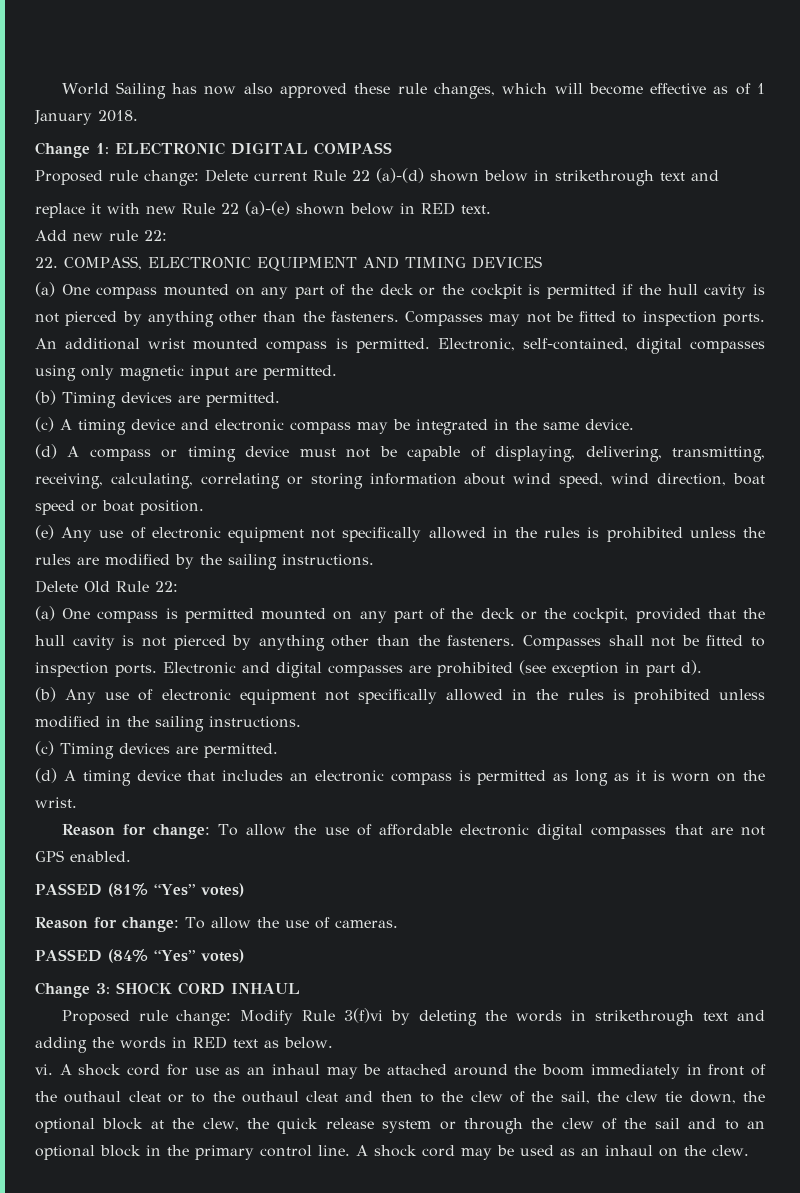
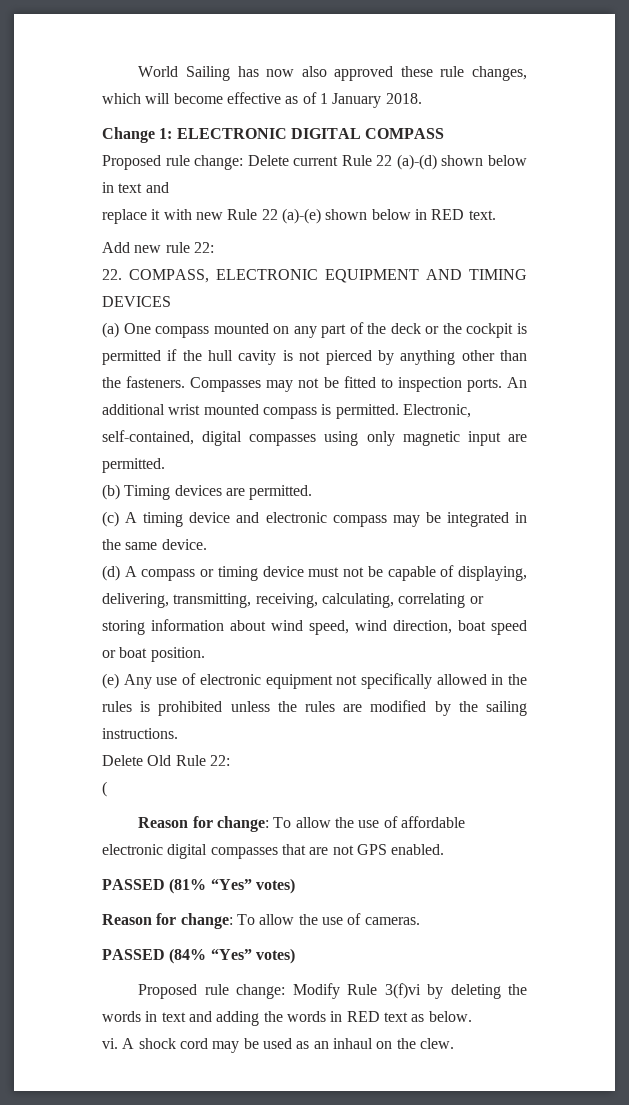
- Proposed rule change: Delete current Rule 22 (a)-(d) shown below in strikethrough text and
+ Proposed rule change: Delete current Rule 22 (a)-(d) shown below in text and
- (a) One compass is permitted mounted on any part of the deck or the cockpit, provided that the hull cavity is not pierced by anything other than the fasteners. Compasses shall not be fitted to inspection ports. Electronic and digital compasses are prohibited (see exception in part d).
- (b) Any use of electronic equipment not specifically allowed in the rules is prohibited unless modified in the sailing instructions.
- (c) Timing devices are permitted.
- (d) A timing device that includes an electronic compass is permitted as long as it is worn on the wrist.
+ (
- Change 3: SHOCK CORD INHAUL
- Proposed rule change: Modify Rule 3(f)vi by deleting the words in strikethrough text and adding the words in RED text as below.
+ Proposed rule change: Modify Rule 3(f)vi by deleting the words in text and adding the words in RED text as below.
- A shock cord for use as an inhaul may be attached around the boom immediately in front of the outhaul cleat or to the outhaul cleat and then to the clew of the sail, the clew tie down, the optional block at the clew, the quick release system or through the clew of the sail and to an optional block in the primary control line. A shock cord may be used as an inhaul on the clew.
+ A shock cord may be used as an inhaul on the clew.

